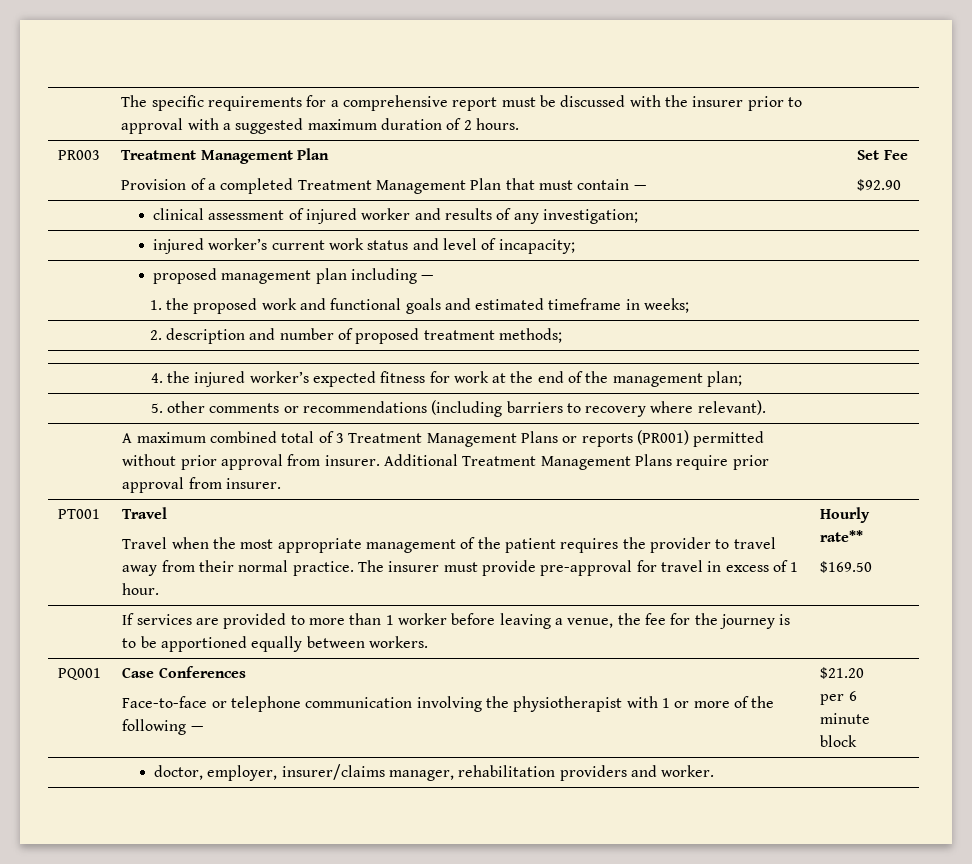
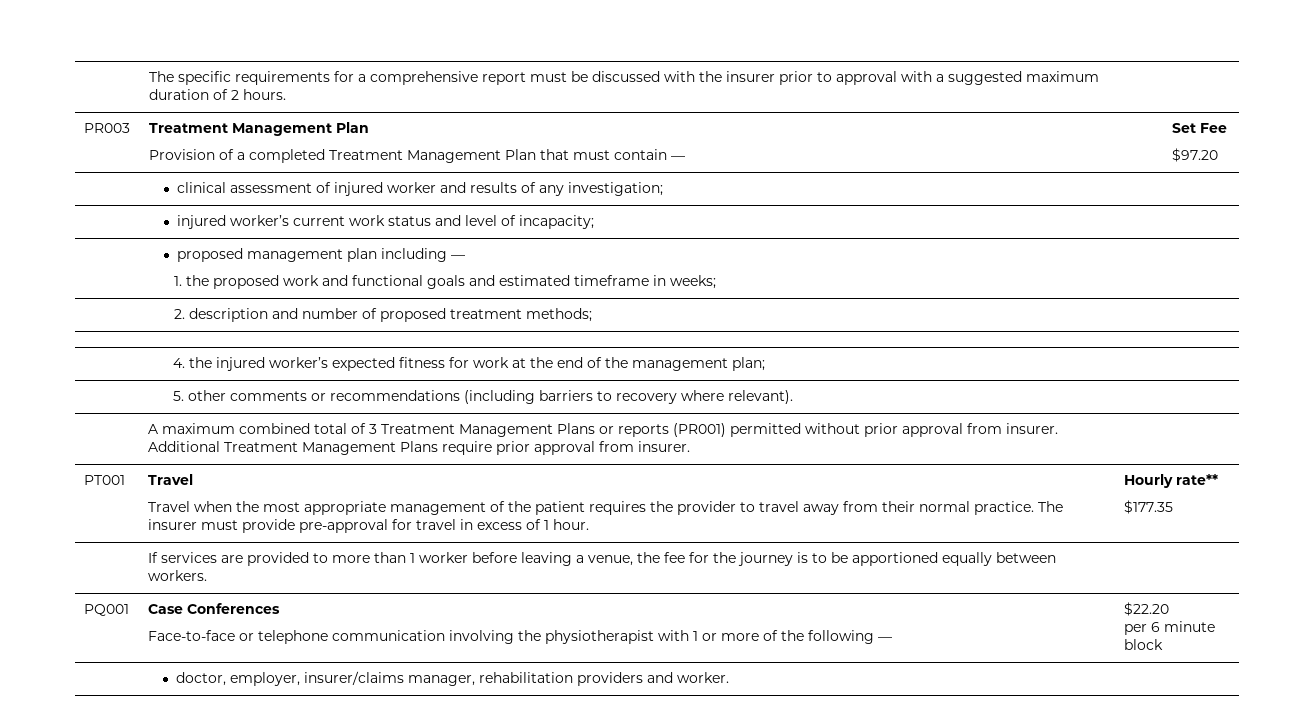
  PR003 | Treatment Management Plan
  Provision of a completed Treatment Management Plan that must contain — | Set Fee
- $92.90
+ $97.20
  PT001 | Travel
  Travel when the most appropriate management of the patient requires the provider to travel away from their normal practice. The insurer must provide pre-approval for travel in excess of 1 hour. | Hourly rate**
- $169.50
+ $177.35
  PQ001 | Case Conferences
- Face-to-face or telephone communication involving the physiotherapist with 1 or more of the following — | $21.20
+ Face-to-face or telephone communication involving the physiotherapist with 1 or more of the following — | $22.20

